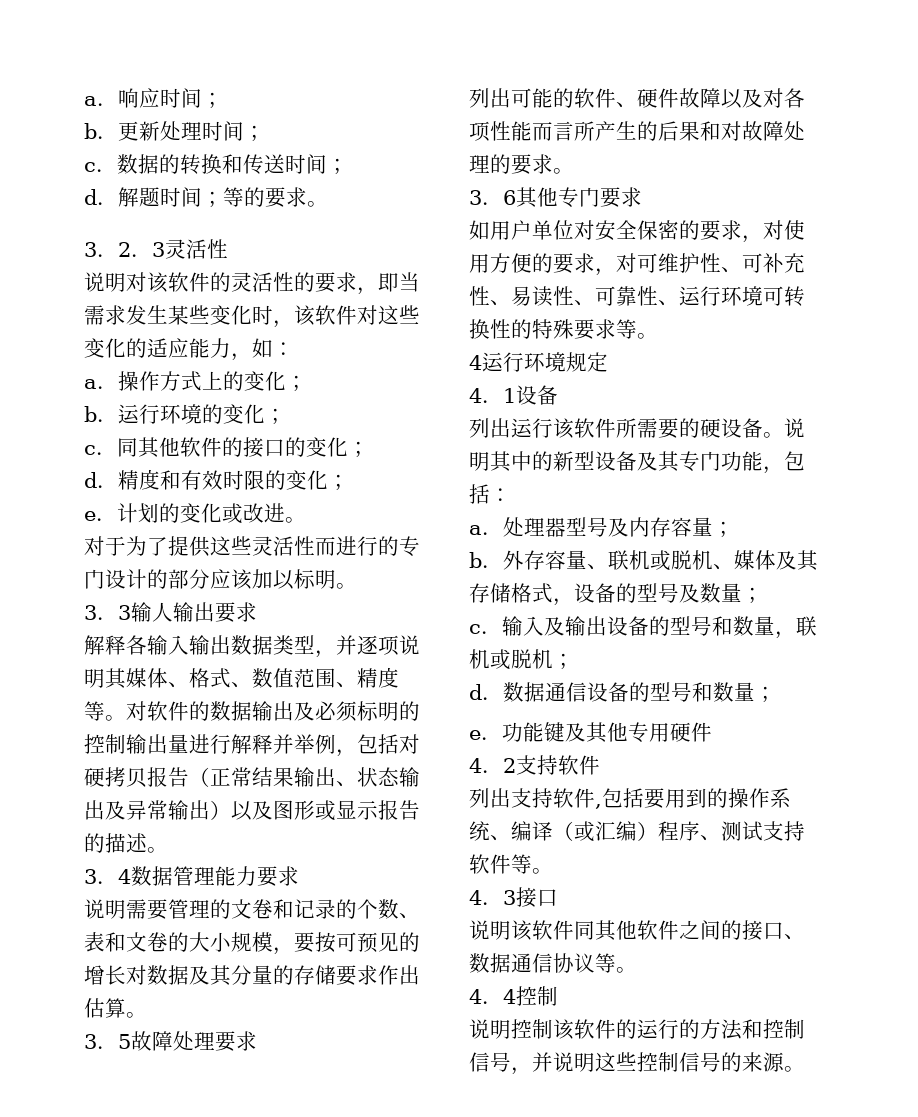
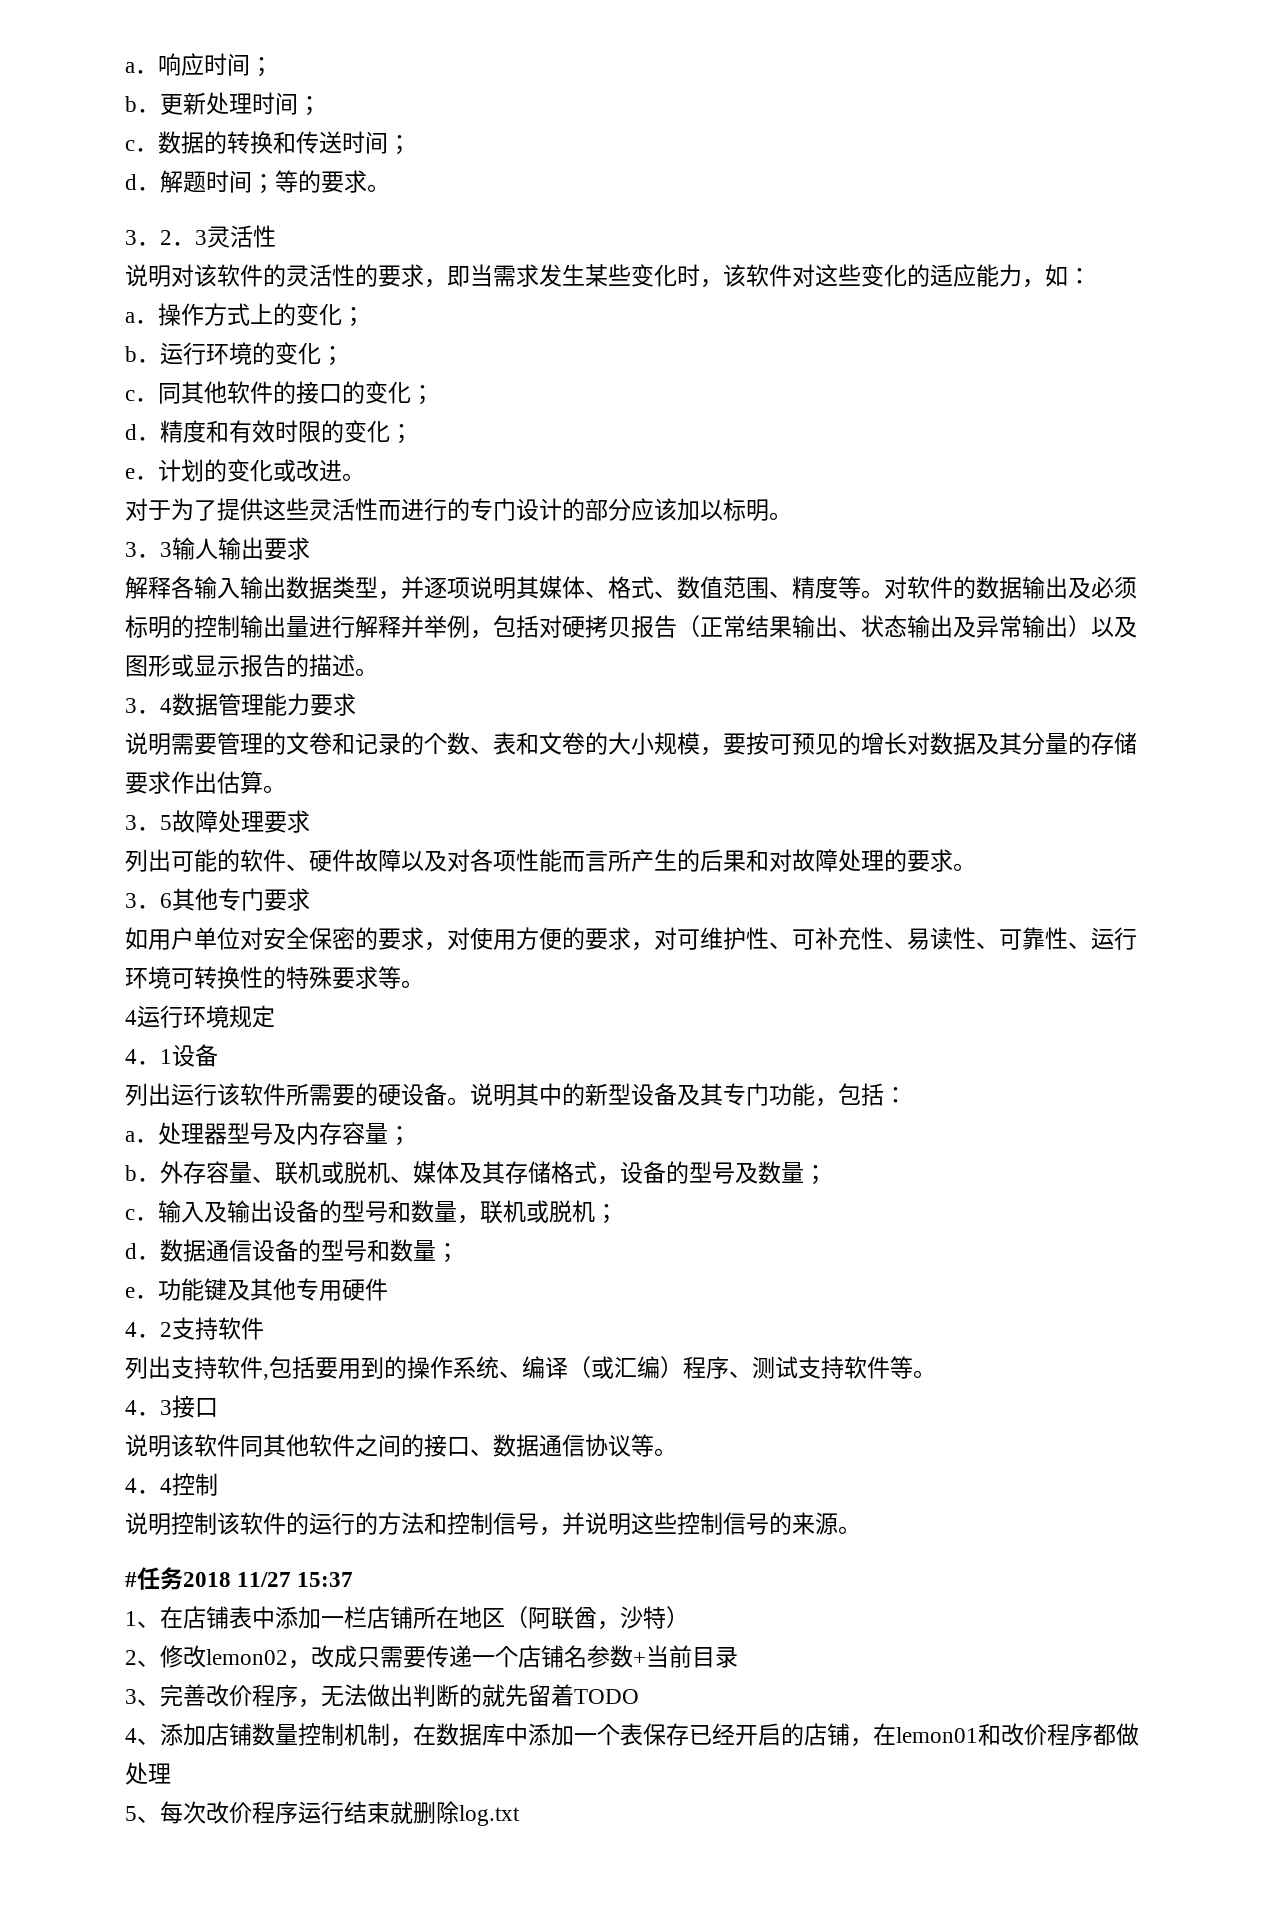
+ #任务2018 11/27 15:37
+ 1、在店铺表中添加一栏店铺所在地区（阿联酋，沙特）
+ 2、修改lemon02，改成只需要传递一个店铺名参数+当前目录
+ 3、完善改价程序，无法做出判断的就先留着TODO
+ 4、添加店铺数量控制机制，在数据库中添加一个表保存已经开启的店铺，在lemon01和改价程序都做处理
+ 5、每次改价程序运行结束就删除log.txt

